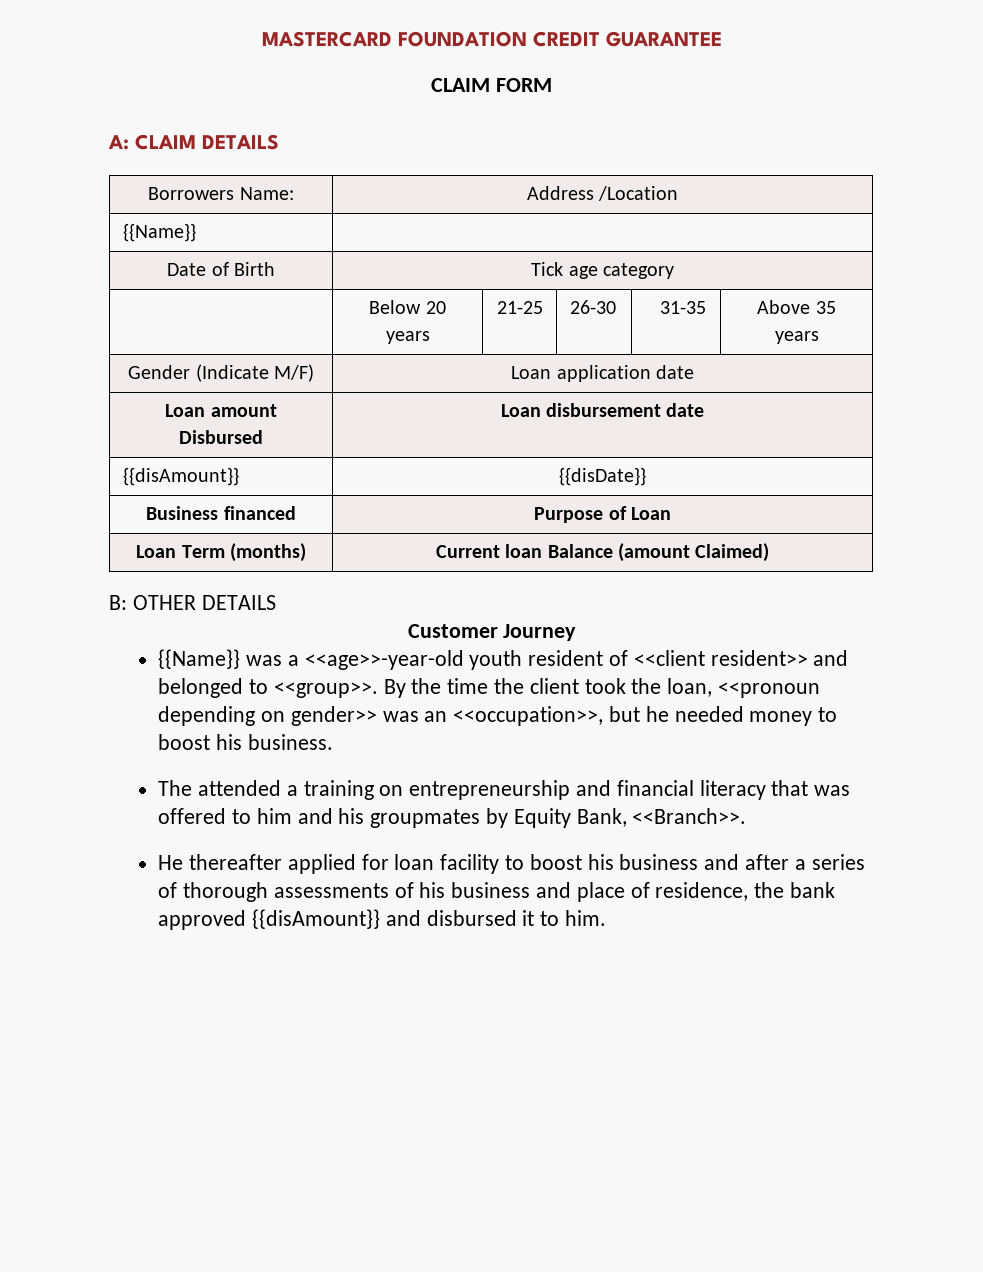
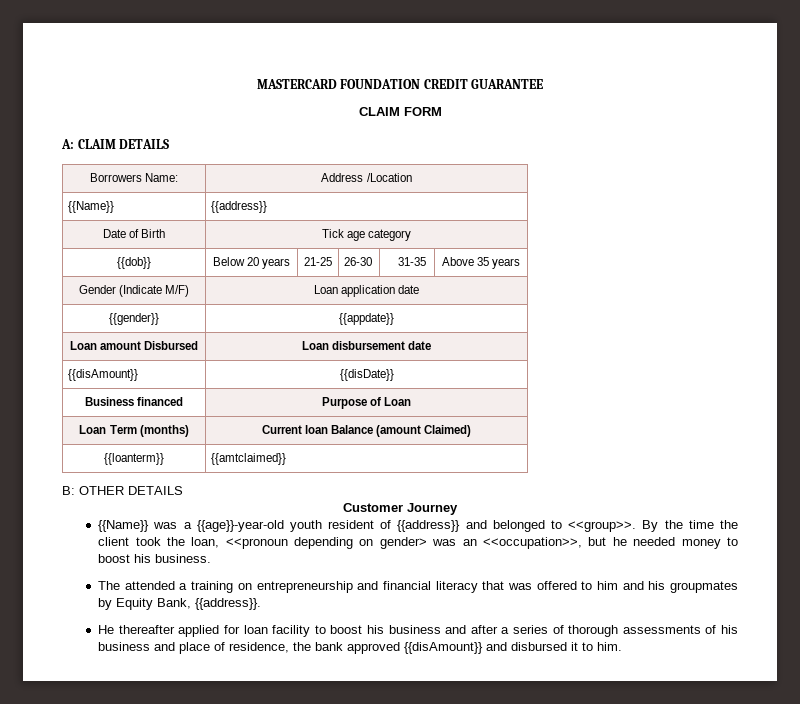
- {{Name}} |
+ {{Name}} | {{address}}
- | Below 20 years | 21-25 | 26-30 | 31-35 | Above 35 years
+ {{dob}} | Below 20 years | 21-25 | 26-30 | 31-35 | Above 35 years
+ {{gender}} | {{appdate}}
+ {{loanterm}} | {{amtclaimed}}
- {{Name}} was a <<age>>-year-old youth resident of <<client resident>> and belonged to <<group>>.
+ {{Name}} was a {{age}}-year-old youth resident of {{address}} and belonged to <<group>>.
- By the time the client took the loan, <<pronoun depending on gender>> was an <<occupation>>, but he needed money to boost his business.
+ By the time the client took the loan, <<pronoun depending on gender> was an <<occupation>>, but he needed money to boost his business.
- The attended a training on entrepreneurship and financial literacy that was offered to him and his groupmates by Equity Bank, <<Branch>>.
+ The attended a training on entrepreneurship and financial literacy that was offered to him and his groupmates by Equity Bank, {{address}}.

